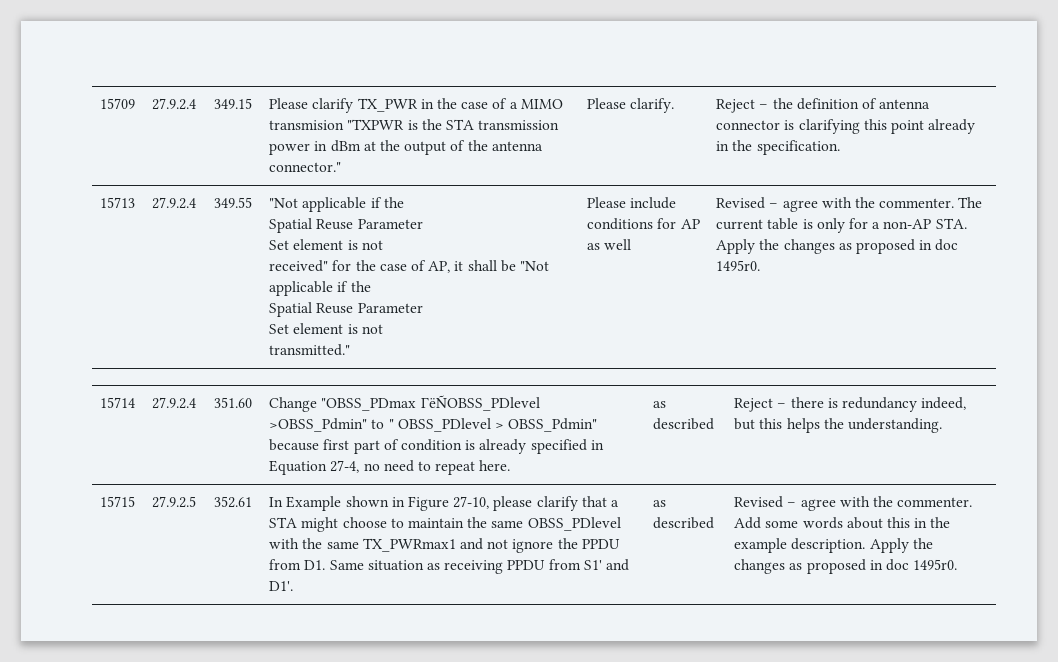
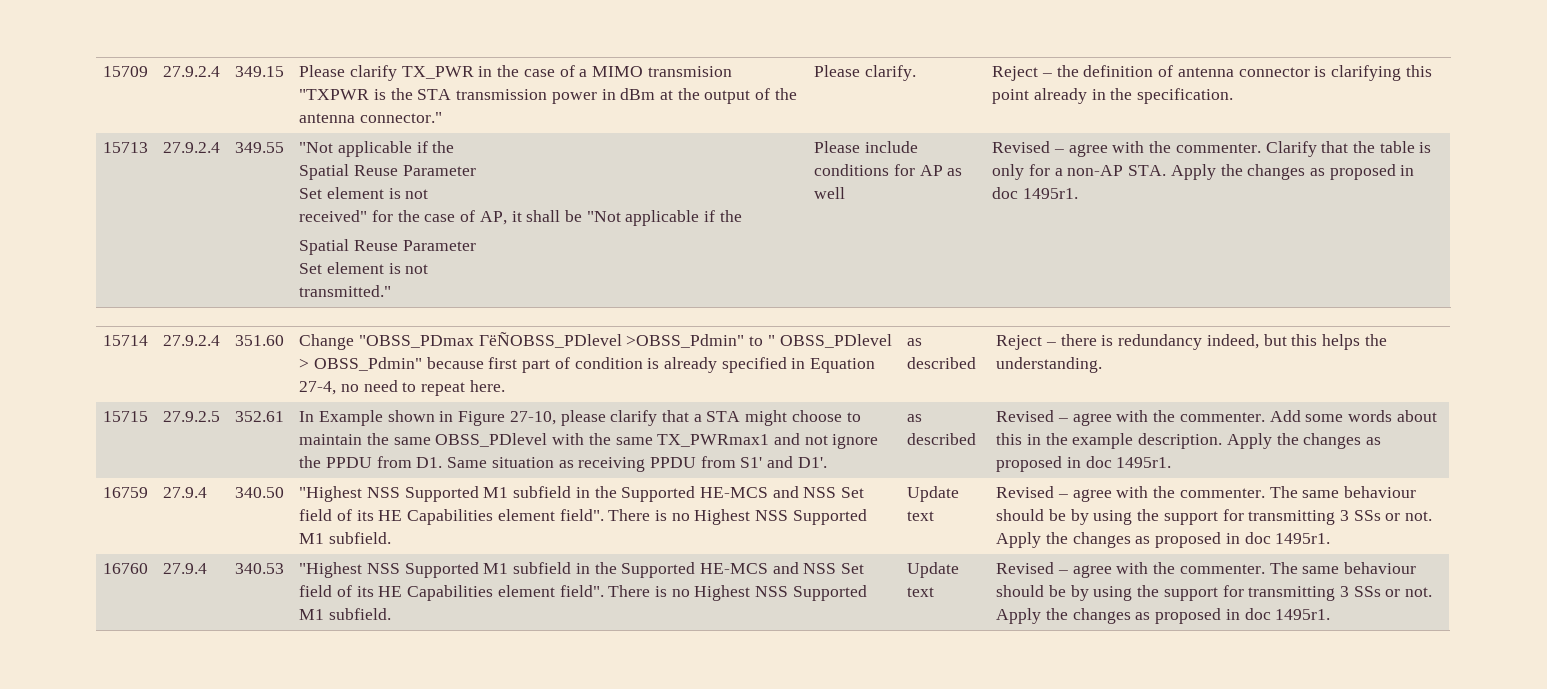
- The current table is only for a non-AP STA. Apply the changes as proposed in doc 1495r0.
+ Clarify that the table is only for a non-AP STA. Apply the changes as proposed in doc 1495r1.
- Add some words about this in the example description. Apply the changes as proposed in doc 1495r0.
+ Add some words about this in the example description. Apply the changes as proposed in doc 1495r1.
+ 16759 | 27.9.4 | 340.50 | "Highest NSS Supported M1 subfield in the Supported HE-MCS and NSS Set field of its HE Capabilities element field". There is no Highest NSS Supported M1 subfield. | Update text | Revised – agree with the commenter. The same behaviour should be by using the support for transmitting 3 SSs or not. Apply the changes as proposed in doc 1495r1.
+ 16760 | 27.9.4 | 340.53 | "Highest NSS Supported M1 subfield in the Supported HE-MCS and NSS Set field of its HE Capabilities element field". There is no Highest NSS Supported M1 subfield. | Update text | Revised – agree with the commenter. The same behaviour should be by using the support for transmitting 3 SSs or not. Apply the changes as proposed in doc 1495r1.

